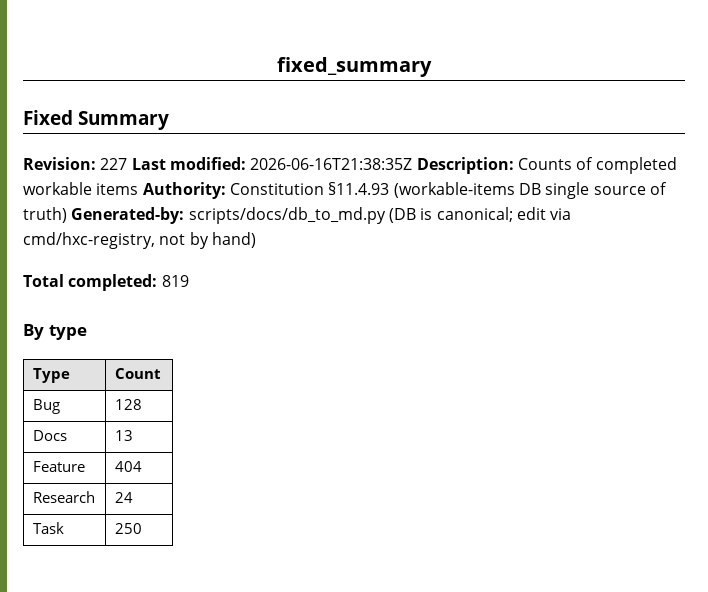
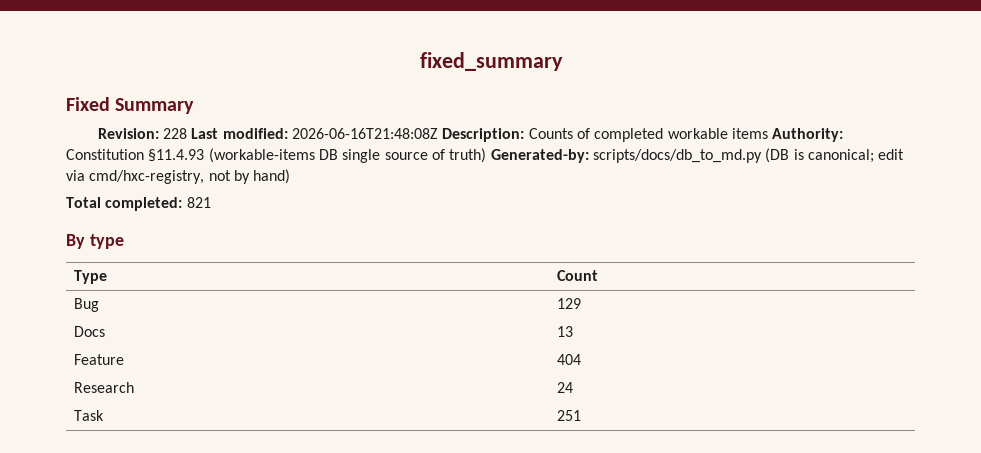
- Revision: 227 Last modified: 2026-06-16T21:38:35Z Description: Counts of completed workable items Authority: Constitution §11.4.93 (workable-items DB single source of truth) Generated-by: scripts/docs/db_to_md.py (DB is canonical; edit via cmd/hxc-registry, not by hand)
+ Revision: 228 Last modified: 2026-06-16T21:48:08Z Description: Counts of completed workable items Authority: Constitution §11.4.93 (workable-items DB single source of truth) Generated-by: scripts/docs/db_to_md.py (DB is canonical; edit via cmd/hxc-registry, not by hand)
- Total completed: 819
+ Total completed: 821
- Bug | 128
+ Bug | 129
- Task | 250
+ Task | 251

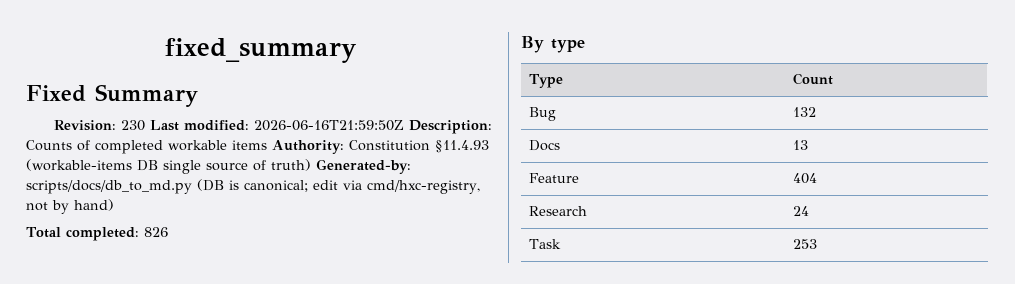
- Revision: 228 Last modified: 2026-06-16T21:48:08Z Description: Counts of completed workable items Authority: Constitution §11.4.93 (workable-items DB single source of truth) Generated-by: scripts/docs/db_to_md.py (DB is canonical; edit via cmd/hxc-registry, not by hand)
+ Revision: 230 Last modified: 2026-06-16T21:59:50Z Description: Counts of completed workable items Authority: Constitution §11.4.93 (workable-items DB single source of truth) Generated-by: scripts/docs/db_to_md.py (DB is canonical; edit via cmd/hxc-registry, not by hand)
- Total completed: 821
+ Total completed: 826
- Bug | 129
+ Bug | 132
- Task | 251
+ Task | 253

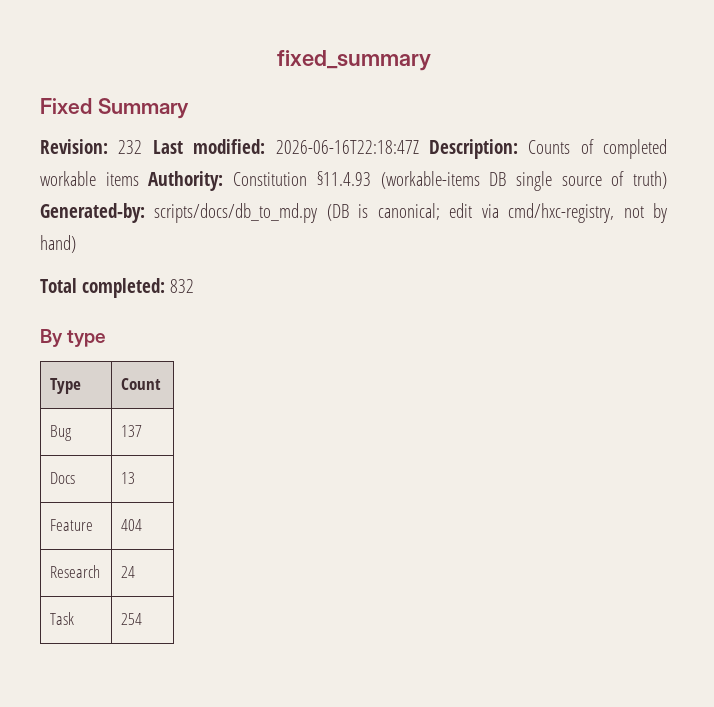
- Revision: 230 Last modified: 2026-06-16T21:59:50Z Description: Counts of completed workable items Authority: Constitution §11.4.93 (workable-items DB single source of truth) Generated-by: scripts/docs/db_to_md.py (DB is canonical; edit via cmd/hxc-registry, not by hand)
+ Revision: 232 Last modified: 2026-06-16T22:18:47Z Description: Counts of completed workable items Authority: Constitution §11.4.93 (workable-items DB single source of truth) Generated-by: scripts/docs/db_to_md.py (DB is canonical; edit via cmd/hxc-registry, not by hand)
- Total completed: 826
+ Total completed: 832
- Bug | 132
+ Bug | 137
- Task | 253
+ Task | 254

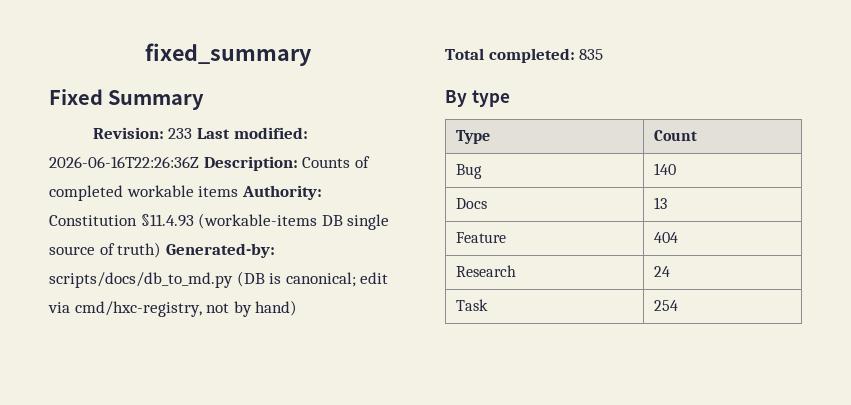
- Revision: 232 Last modified: 2026-06-16T22:18:47Z Description: Counts of completed workable items Authority: Constitution §11.4.93 (workable-items DB single source of truth) Generated-by: scripts/docs/db_to_md.py (DB is canonical; edit via cmd/hxc-registry, not by hand)
+ Revision: 233 Last modified: 2026-06-16T22:26:36Z Description: Counts of completed workable items Authority: Constitution §11.4.93 (workable-items DB single source of truth) Generated-by: scripts/docs/db_to_md.py (DB is canonical; edit via cmd/hxc-registry, not by hand)
- Total completed: 832
+ Total completed: 835
- Bug | 137
+ Bug | 140

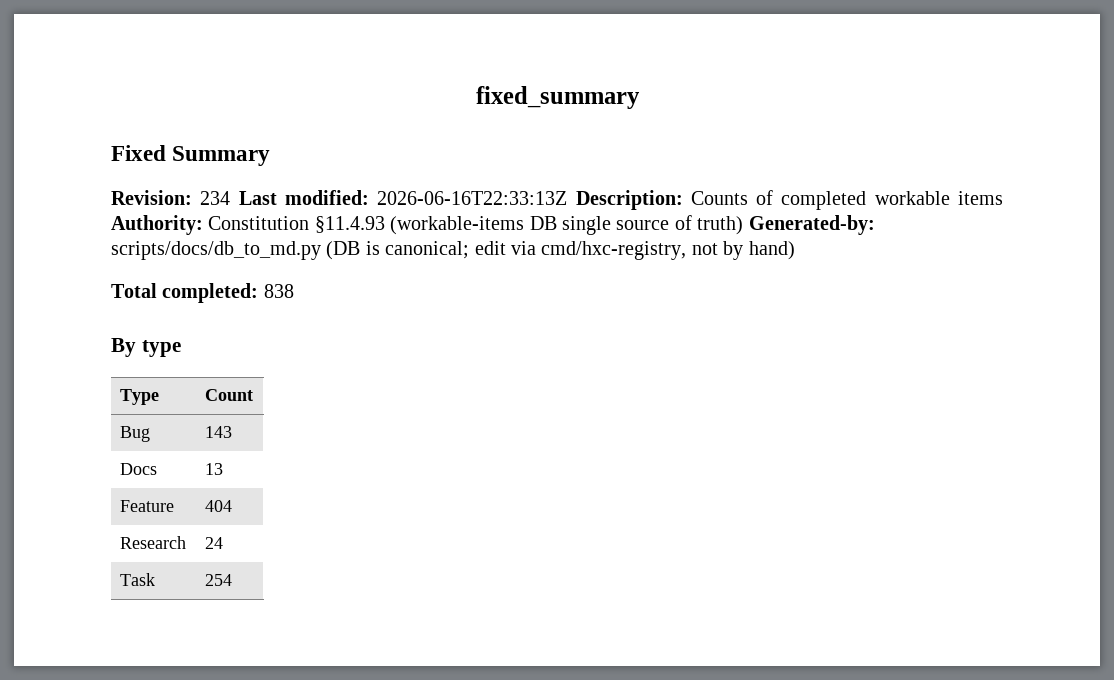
- Revision: 233 Last modified: 2026-06-16T22:26:36Z Description: Counts of completed workable items Authority: Constitution §11.4.93 (workable-items DB single source of truth) Generated-by: scripts/docs/db_to_md.py (DB is canonical; edit via cmd/hxc-registry, not by hand)
+ Revision: 234 Last modified: 2026-06-16T22:33:13Z Description: Counts of completed workable items Authority: Constitution §11.4.93 (workable-items DB single source of truth) Generated-by: scripts/docs/db_to_md.py (DB is canonical; edit via cmd/hxc-registry, not by hand)
- Total completed: 835
+ Total completed: 838
- Bug | 140
+ Bug | 143

